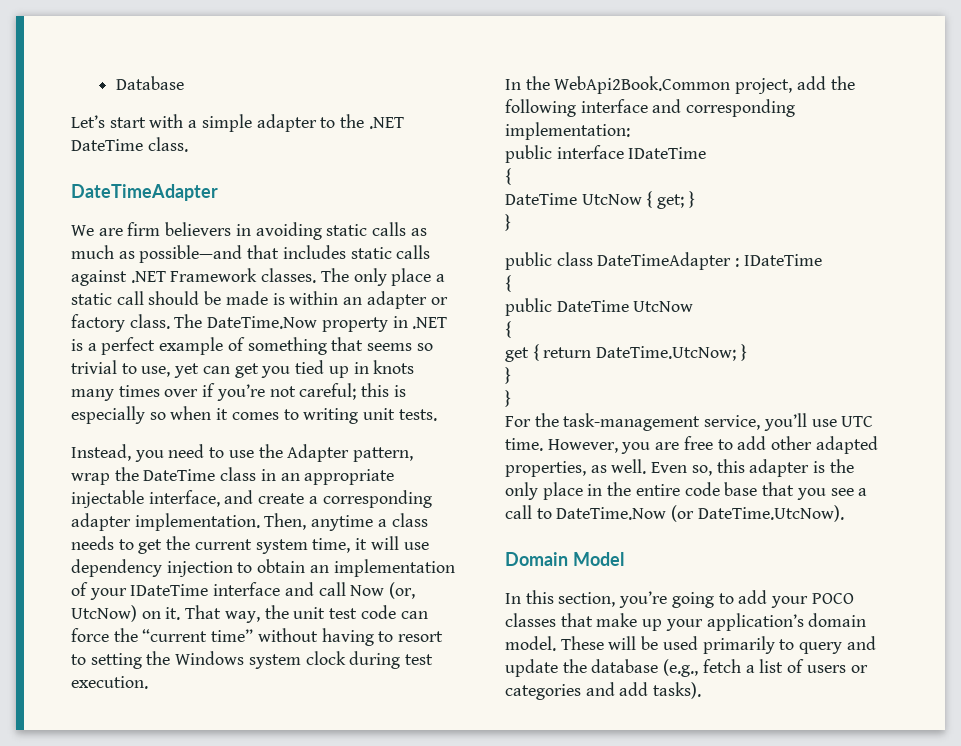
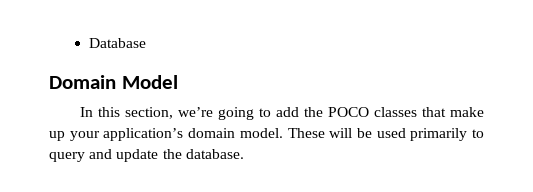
- Let’s start with a simple adapter to the .NET DateTime class.
- DateTimeAdapter
- We are firm believers in avoiding static calls as much as possible—and that includes static calls against .NET Framework classes. The only place a static call should be made is within an adapter or factory class. The DateTime.Now property in .NET is a perfect example of something that seems so trivial to use, yet can get you tied up in knots many times over if you’re not careful; this is especially so when it comes to writing unit tests.
- Instead, you need to use the Adapter pattern, wrap the DateTime class in an appropriate injectable interface, and create a corresponding adapter implementation. Then, anytime a class needs to get the current system time, it will use dependency injection to obtain an implementation of your IDateTime interface and call Now (or, UtcNow) on it. That way, the unit test code can force the “current time” without having to resort to setting the Windows system clock during test execution.
- In the WebApi2Book.Common project, add the following interface and corresponding implementation:
- public interface IDateTime
- {
- DateTime UtcNow { get; }
- }
- public class DateTimeAdapter : IDateTime
- {
- public DateTime UtcNow
- {
- get { return DateTime.UtcNow; }
- }
- }
- For the task-management service, you’ll use UTC time. However, you are free to add other adapted properties, as well. Even so, this adapter is the only place in the entire code base that you see a call to DateTime.Now (or DateTime.UtcNow).
- In this section, you’re going to add your POCO classes that make up your application’s domain model.
+ In this section, we’re going to add the POCO classes that make up your application’s domain model.
- These will be used primarily to query and update the database (e.g., fetch a list of users or categories and add tasks).
+ These will be used primarily to query and update the database.

